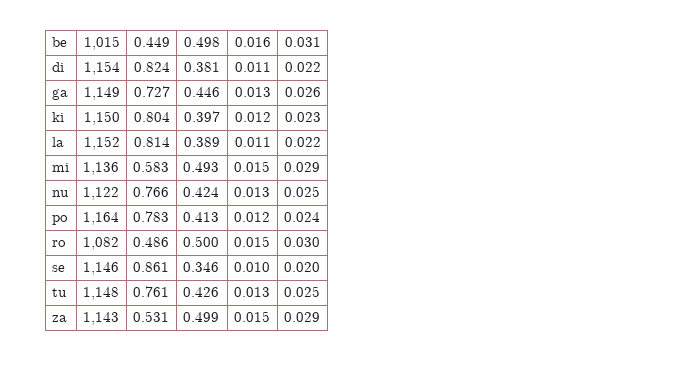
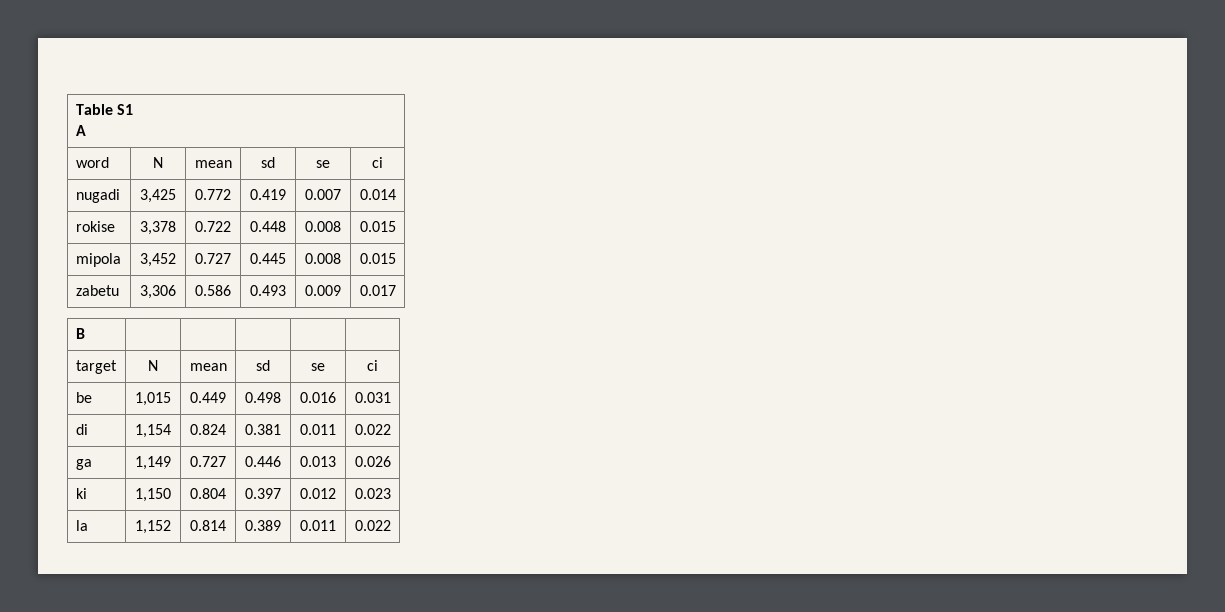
+ Table S1
+ A
+ word | N | mean | sd | se | ci
+ nugadi | 3,425 | 0.772 | 0.419 | 0.007 | 0.014
+ rokise | 3,378 | 0.722 | 0.448 | 0.008 | 0.015
+ mipola | 3,452 | 0.727 | 0.445 | 0.008 | 0.015
+ zabetu | 3,306 | 0.586 | 0.493 | 0.009 | 0.017
+ B | | | | |
+ target | N | mean | sd | se | ci
- mi | 1,136 | 0.583 | 0.493 | 0.015 | 0.029
- nu | 1,122 | 0.766 | 0.424 | 0.013 | 0.025
- po | 1,164 | 0.783 | 0.413 | 0.012 | 0.024
- ro | 1,082 | 0.486 | 0.500 | 0.015 | 0.030
- se | 1,146 | 0.861 | 0.346 | 0.010 | 0.020
- tu | 1,148 | 0.761 | 0.426 | 0.013 | 0.025
- za | 1,143 | 0.531 | 0.499 | 0.015 | 0.029

